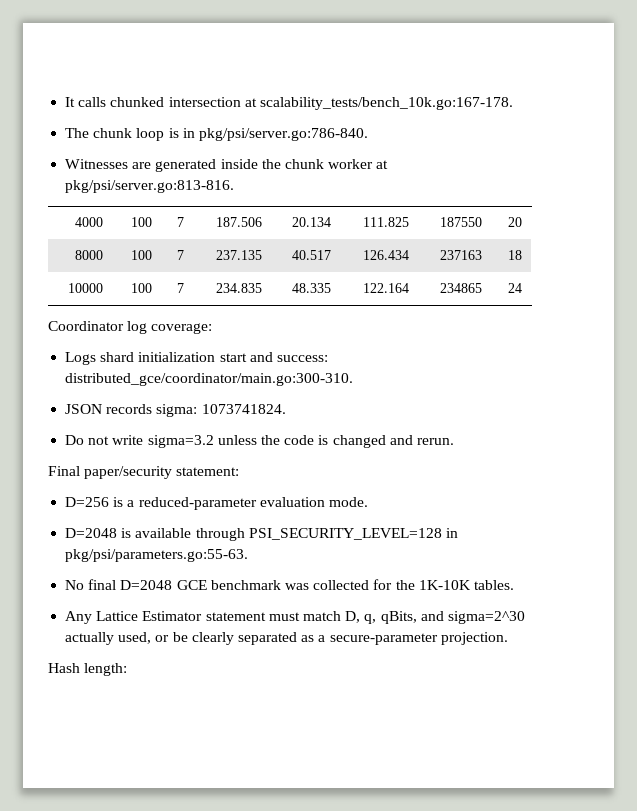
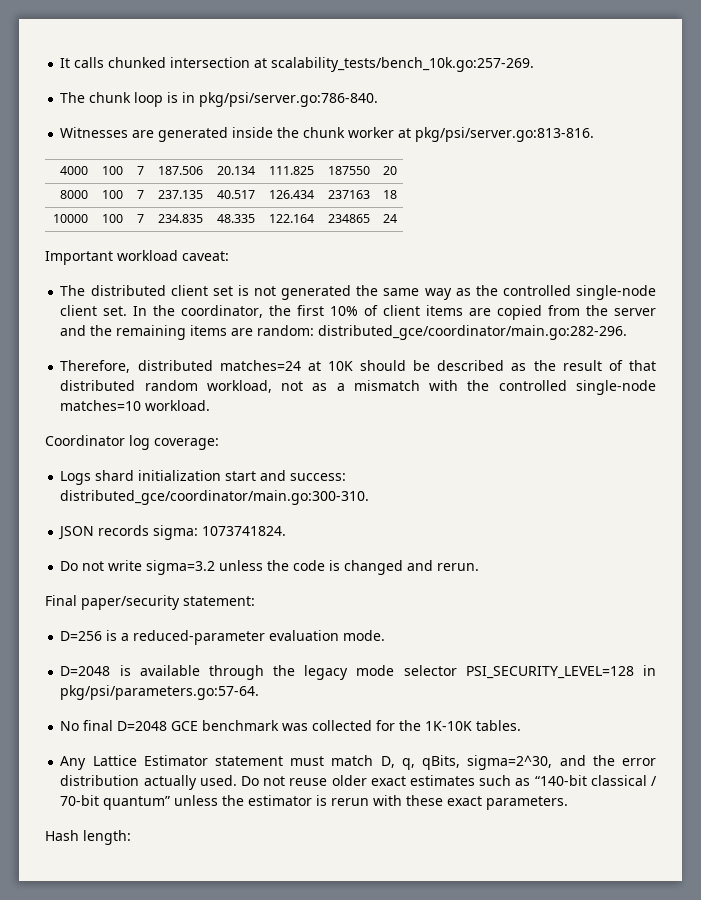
- It calls chunked intersection at scalability_tests/bench_10k.go:167-178.
+ It calls chunked intersection at scalability_tests/bench_10k.go:257-269.
+ Important workload caveat:
+ The distributed client set is not generated the same way as the controlled single-node client set. In the coordinator, the first 10% of client items are copied from the server and the remaining items are random: distributed_gce/coordinator/main.go:282-296.
+ Therefore, distributed matches=24 at 10K should be described as the result of that distributed random workload, not as a mismatch with the controlled single-node matches=10 workload.
- D=2048 is available through PSI_SECURITY_LEVEL=128 in pkg/psi/parameters.go:55-63.
+ D=2048 is available through the legacy mode selector PSI_SECURITY_LEVEL=128 in pkg/psi/parameters.go:57-64.
- Any Lattice Estimator statement must match D, q, qBits, and sigma=2^30 actually used, or be clearly separated as a secure-parameter projection.
+ Any Lattice Estimator statement must match D, q, qBits, sigma=2^30, and the error distribution actually used. Do not reuse older exact estimates such as “140-bit classical / 70-bit quantum” unless the estimator is rerun with these exact parameters.

